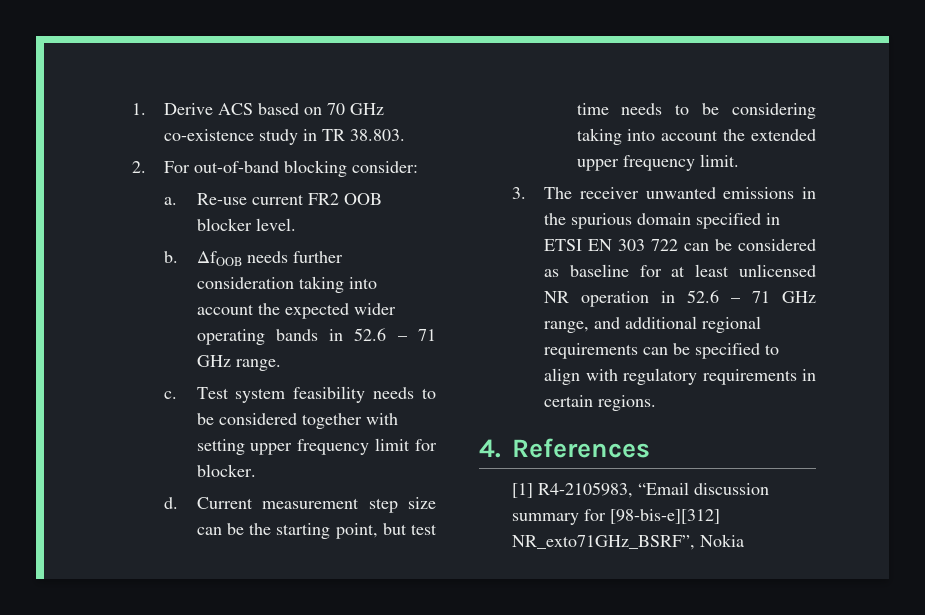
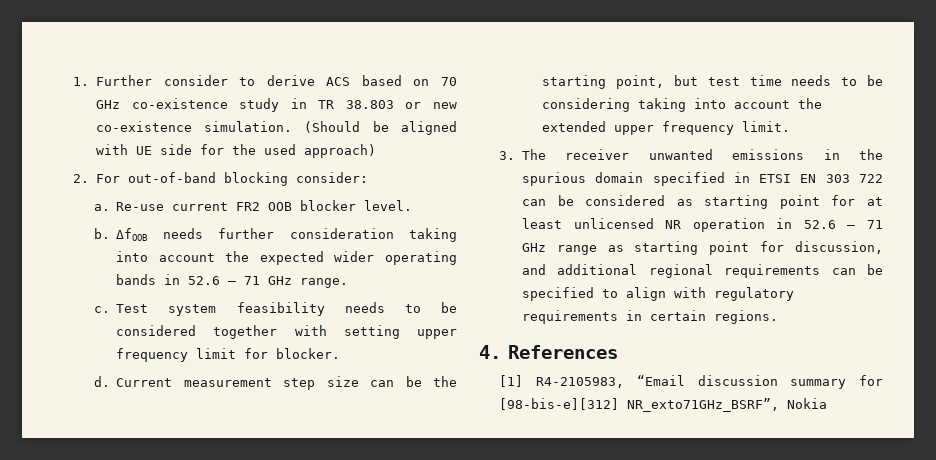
- 1. Derive ACS based on 70 GHz co-existence study in TR 38.803.
+ 1. Further consider to derive ACS based on 70 GHz co-existence study in TR 38.803 or new co-existence simulation. (Should be aligned with UE side for the used approach)
- 3. The receiver unwanted emissions in the spurious domain specified in ETSI EN 303 722 can be considered as baseline for at least unlicensed NR operation in 52.6 – 71 GHz range, and additional regional requirements can be specified to align with regulatory requirements in certain regions.
+ 3. The receiver unwanted emissions in the spurious domain specified in ETSI EN 303 722 can be considered as starting point for at least unlicensed NR operation in 52.6 – 71 GHz range as starting point for discussion, and additional regional requirements can be specified to align with regulatory requirements in certain regions.

